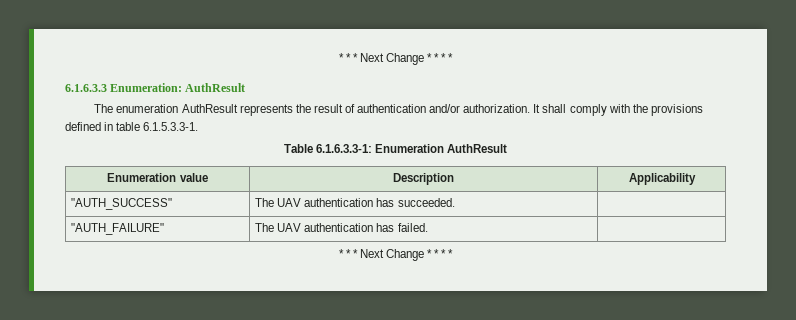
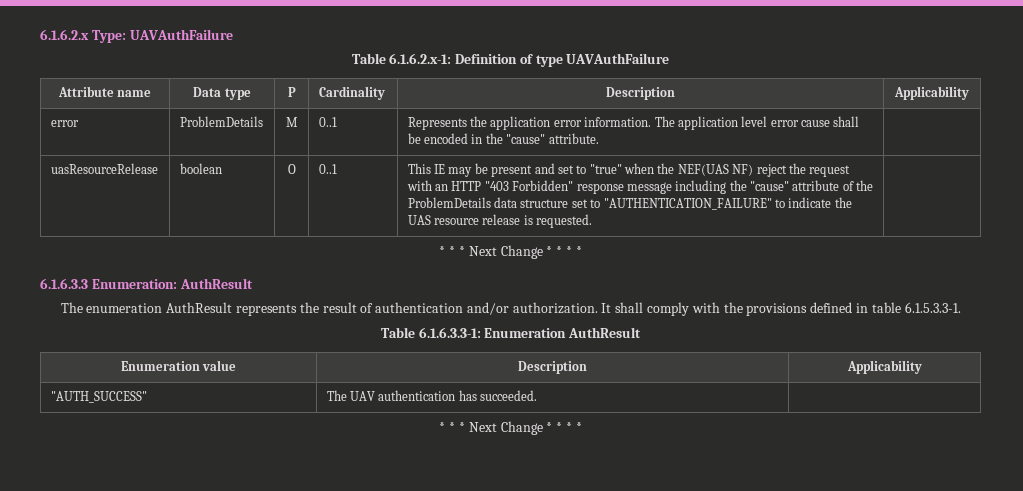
+ 6.1.6.2.x Type: UAVAuthFailure
+ Table 6.1.6.2.x-1: Definition of type UAVAuthFailure
+ Attribute name | Data type | P | Cardinality | Description | Applicability
+ error | ProblemDetails | M | 0..1 | Represents the application error information. The application level error cause shall be encoded in the "cause" attribute. |
+ uasResourceRelease | boolean | O | 0..1 | This IE may be present and set to "true" when the NEF(UAS NF) reject the request with an HTTP "403 Forbidden" response message including the "cause" attribute of the ProblemDetails data structure set to "AUTHENTICATION_FAILURE" to indicate the UAS resource release is requested.
- "AUTH_FAILURE" | The UAV authentication has failed. |

